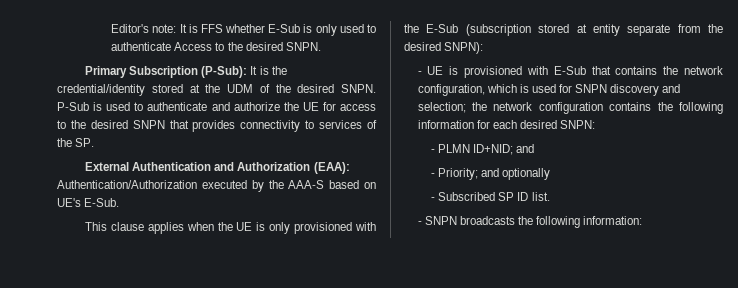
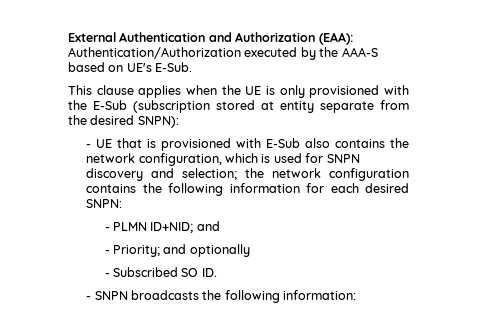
- Editor's note: It is FFS whether E-Sub is only used to authenticate Access to the desired SNPN.
- Primary Subscription (P-Sub): It is the credential/identity stored at the UDM of the desired SNPN. P-Sub is used to authenticate and authorize the UE for access to the desired SNPN that provides connectivity to services of the SP.
- - UE is provisioned with E-Sub that contains the network configuration, which is used for SNPN discovery and selection; the network configuration contains the following information for each desired SNPN:
+ - UE that is provisioned with E-Sub also contains the network configuration, which is used for SNPN discovery and selection; the network configuration contains the following information for each desired SNPN:
- - Subscribed SP ID list.
+ - Subscribed SO ID.

